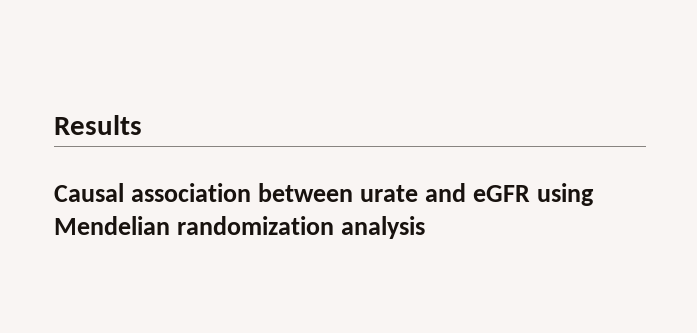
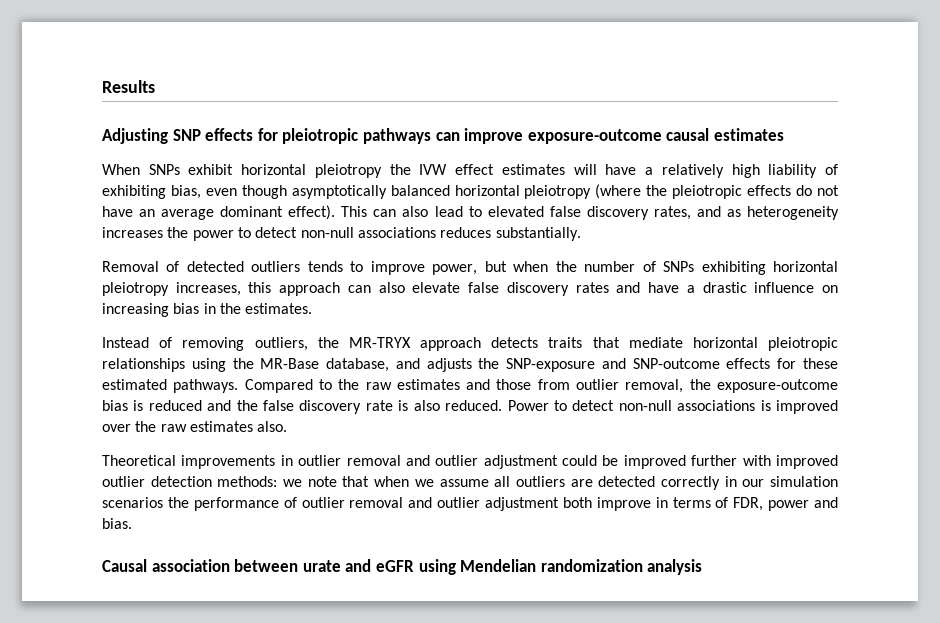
+ Adjusting SNP effects for pleiotropic pathways can improve exposure-outcome causal estimates
+ When SNPs exhibit horizontal pleiotropy the IVW effect estimates will have a relatively high liability of exhibiting bias, even though asymptotically balanced horizontal pleiotropy (where the pleiotropic effects do not have an average dominant effect). This can also lead to elevated false discovery rates, and as heterogeneity increases the power to detect non-null associations reduces substantially.
+ Removal of detected outliers tends to improve power, but when the number of SNPs exhibiting horizontal pleiotropy increases, this approach can also elevate false discovery rates and have a drastic influence on increasing bias in the estimates.
+ Instead of removing outliers, the MR-TRYX approach detects traits that mediate horizontal pleiotropic relationships using the MR-Base database, and adjusts the SNP-exposure and SNP-outcome effects for these estimated pathways. Compared to the raw estimates and those from outlier removal, the exposure-outcome bias is reduced and the false discovery rate is also reduced. Power to detect non-null associations is improved over the raw estimates also.
+ Theoretical improvements in outlier removal and outlier adjustment could be improved further with improved outlier detection methods: we note that when we assume all outliers are detected correctly in our simulation scenarios the performance of outlier removal and outlier adjustment both improve in terms of FDR, power and bias.

